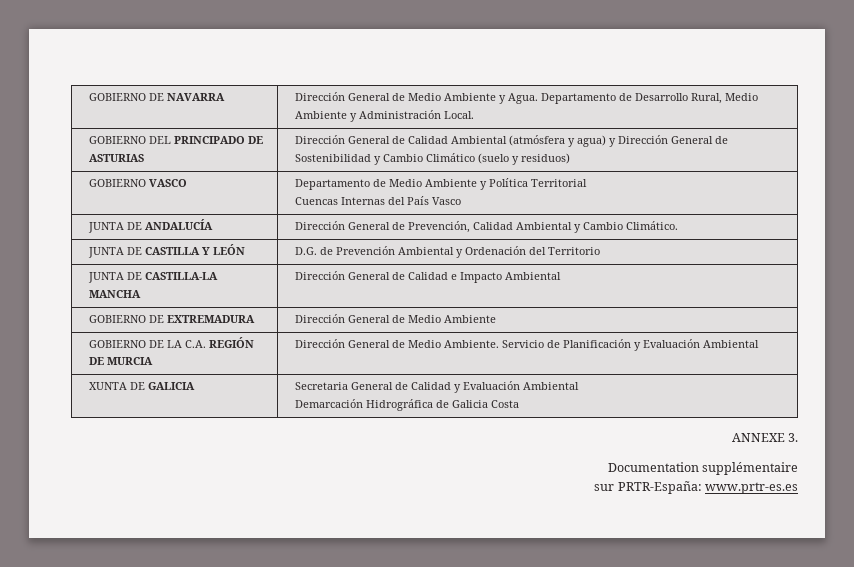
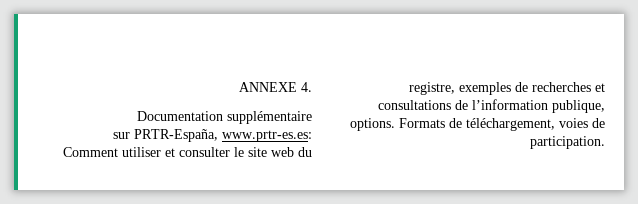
- GOBIERNO DE NAVARRA | Dirección General de Medio Ambiente y Agua. Departamento de Desarrollo Rural, Medio Ambiente y Administración Local.
- GOBIERNO DEL PRINCIPADO DE ASTURIAS | Dirección General de Calidad Ambiental (atmósfera y agua) y Dirección General de Sostenibilidad y Cambio Climático (suelo y residuos)
- GOBIERNO VASCO | Departamento de Medio Ambiente y Política Territorial
- Cuencas Internas del País Vasco
- JUNTA DE ANDALUCÍA | Dirección General de Prevención, Calidad Ambiental y Cambio Climático.
- JUNTA DE CASTILLA Y LEÓN | D.G. de Prevención Ambiental y Ordenación del Territorio
- JUNTA DE CASTILLA-LA MANCHA | Dirección General de Calidad e Impacto Ambiental
- GOBIERNO DE EXTREMADURA | Dirección General de Medio Ambiente
- GOBIERNO DE LA C.A. REGIÓN DE MURCIA | Dirección General de Medio Ambiente. Servicio de Planificación y Evaluación Ambiental
- XUNTA DE GALICIA | Secretaria General de Calidad y Evaluación Ambiental
- Demarcación Hidrográfica de Galicia Costa
- ANNEXE 3.
+ ANNEXE 4.
  Documentation supplémentaire
- sur PRTR-España: www.prtr-es.es
+ sur PRTR-España, www.prtr-es.es:
+ Comment utiliser et consulter le site web du registre, exemples de recherches et consultations de l’information publique, options. Formats de téléchargement, voies de participation.

